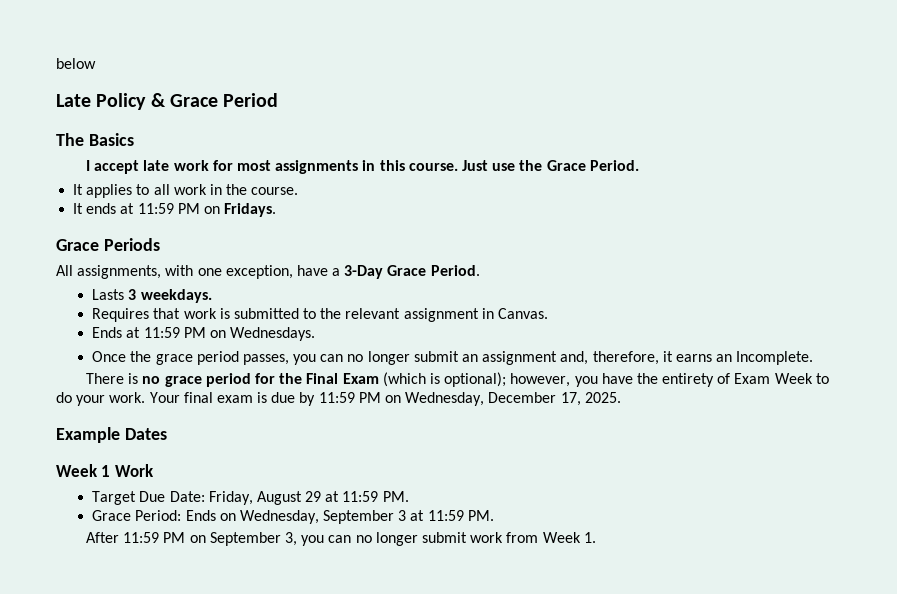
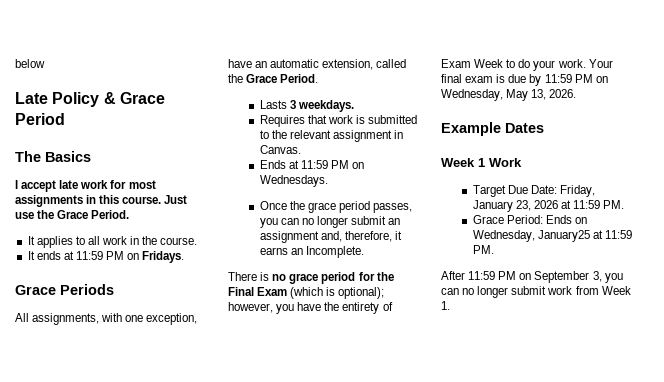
- All assignments, with one exception, have a 3-Day Grace Period.
+ All assignments, with one exception, have an automatic extension, called the Grace Period.
- Your final exam is due by 11:59 PM on Wednesday, December 17, 2025.
+ Your final exam is due by 11:59 PM on Wednesday, May 13, 2026.
- Target Due Date: Friday, August 29 at 11:59 PM.
+ Target Due Date: Friday, January 23, 2026 at 11:59 PM.
- Grace Period: Ends on Wednesday, September 3 at 11:59 PM.
+ Grace Period: Ends on Wednesday, January25 at 11:59 PM.

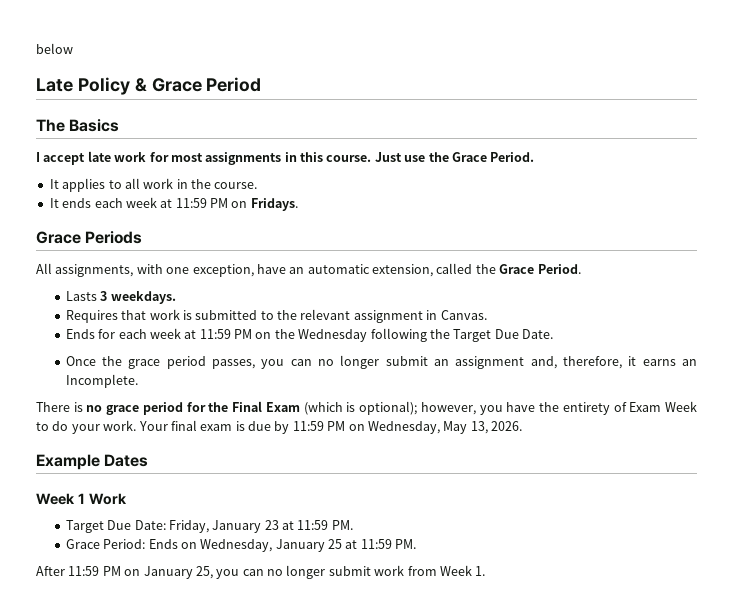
- It ends at 11:59 PM on Fridays.
+ It ends each week at 11:59 PM on Fridays.
- Ends at 11:59 PM on Wednesdays.
+ Ends for each week at 11:59 PM on the Wednesday following the Target Due Date.
- Target Due Date: Friday, January 23, 2026 at 11:59 PM.
+ Target Due Date: Friday, January 23 at 11:59 PM.
- Grace Period: Ends on Wednesday, January25 at 11:59 PM.
+ Grace Period: Ends on Wednesday, January 25 at 11:59 PM.
- After 11:59 PM on September 3, you can no longer submit work from Week 1.
+ After 11:59 PM on January 25, you can no longer submit work from Week 1.

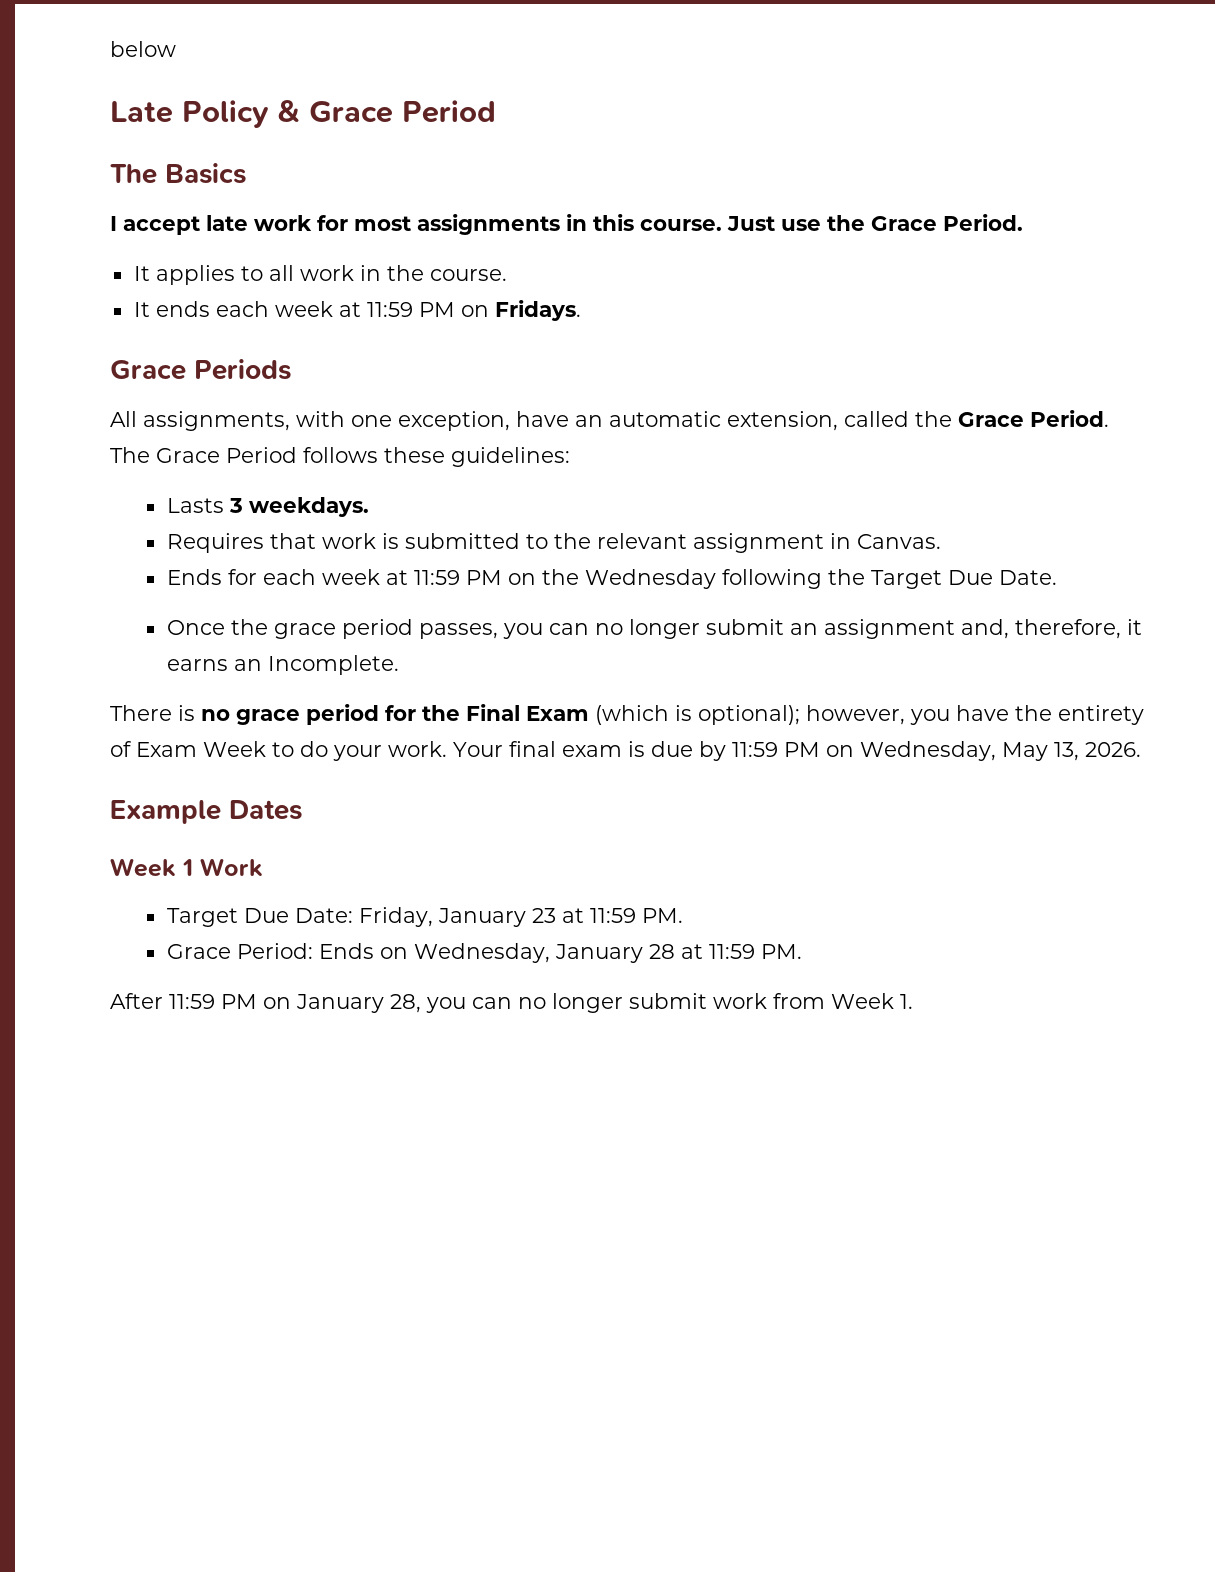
+ The Grace Period follows these guidelines:
- Grace Period: Ends on Wednesday, January 25 at 11:59 PM.
+ Grace Period: Ends on Wednesday, January 28 at 11:59 PM.
- After 11:59 PM on January 25, you can no longer submit work from Week 1.
+ After 11:59 PM on January 28, you can no longer submit work from Week 1.

